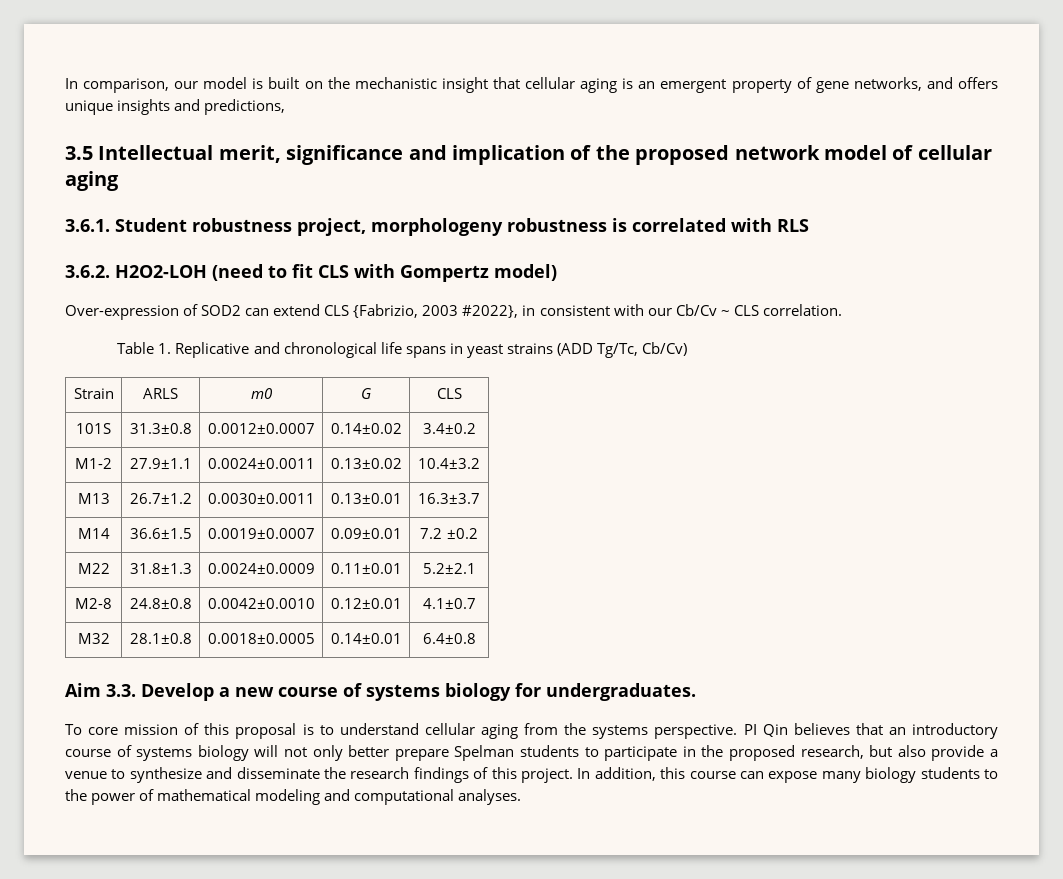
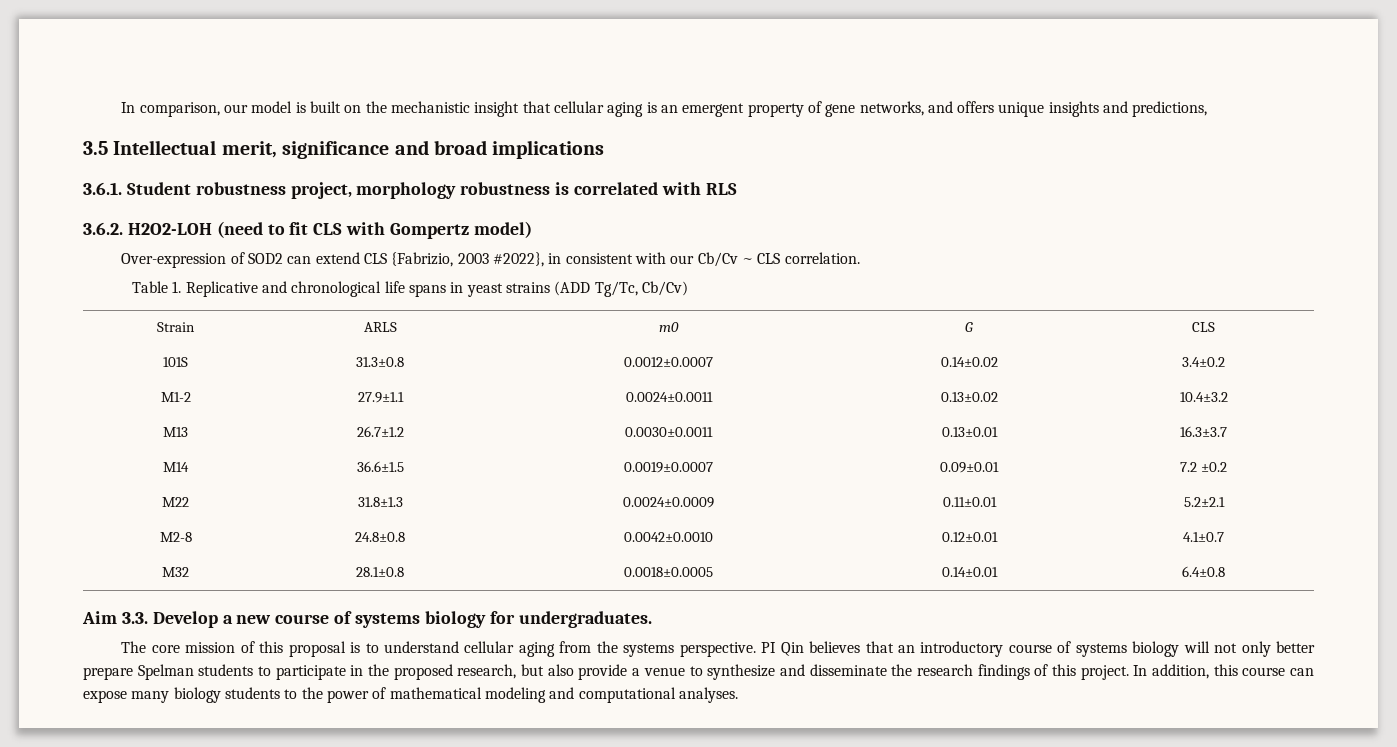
- 3.5 Intellectual merit, significance and implication of the proposed network model of cellular aging
+ 3.5 Intellectual merit, significance and broad implications
- 3.6.1. Student robustness project, morphologeny robustness is correlated with RLS
+ 3.6.1. Student robustness project, morphology robustness is correlated with RLS
- To core mission of this proposal is to understand cellular aging from the systems perspective.
+ The core mission of this proposal is to understand cellular aging from the systems perspective.

